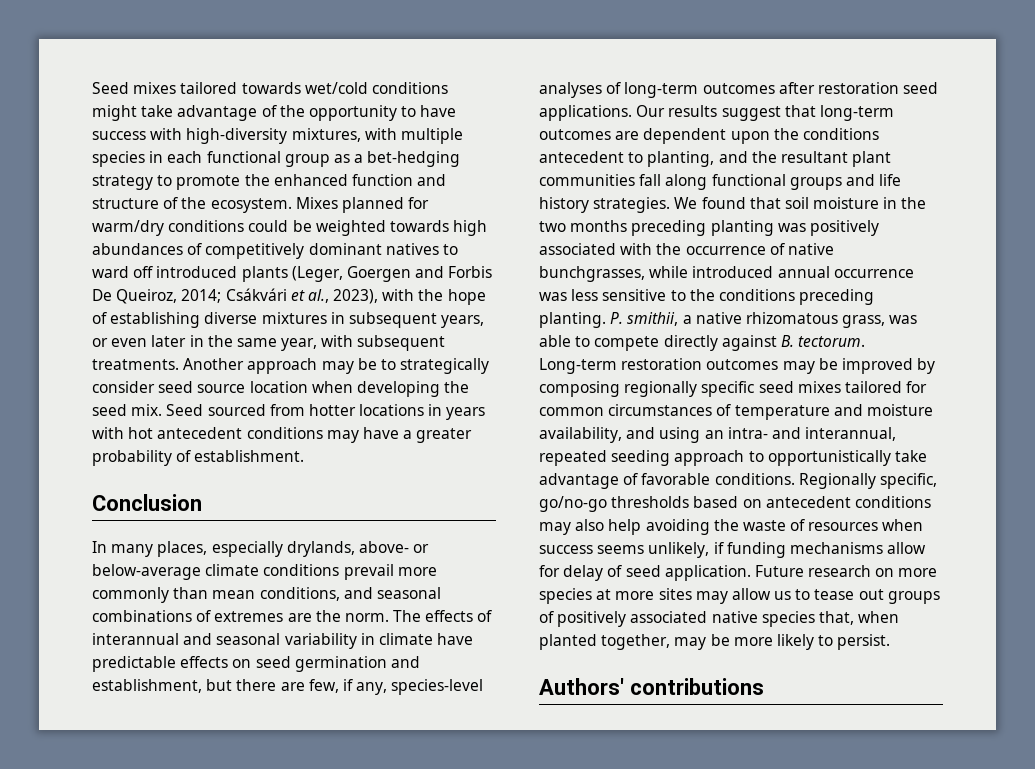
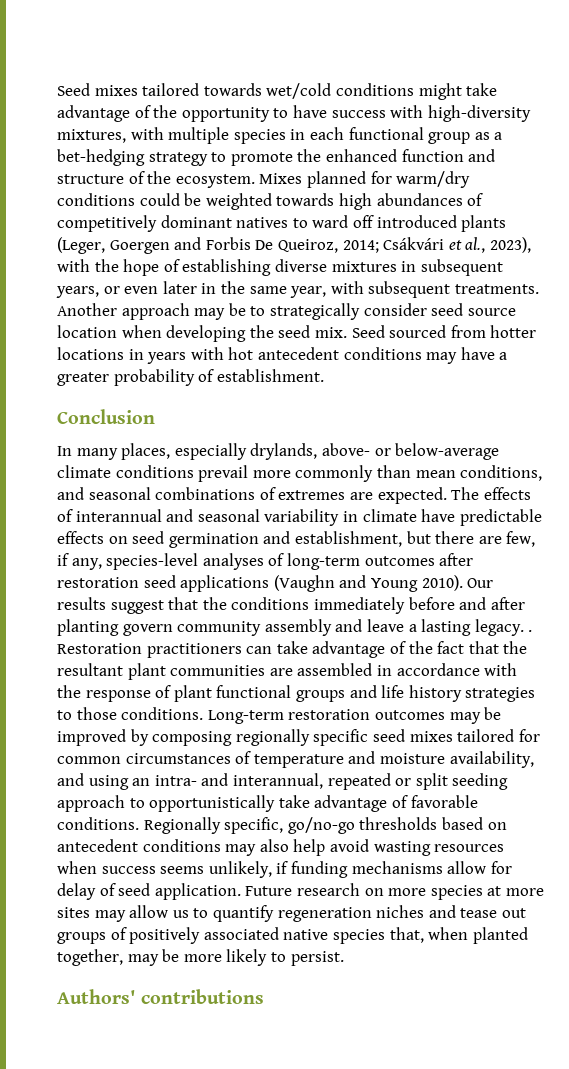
- In many places, especially drylands, above- or below-average climate conditions prevail more commonly than mean conditions, and seasonal combinations of extremes are the norm.
+ In many places, especially drylands, above- or below-average climate conditions prevail more commonly than mean conditions, and seasonal combinations of extremes are expected.
- The effects of interannual and seasonal variability in climate have predictable effects on seed germination and establishment, but there are few, if any, species-level analyses of long-term outcomes after restoration seed applications. Our results suggest that long-term outcomes are dependent upon the conditions antecedent to planting, and the resultant plant communities fall along functional groups and life history strategies. We found that soil moisture in the two months preceding planting was positively associated with the occurrence of native bunchgrasses, while introduced annual occurrence was less sensitive to the conditions preceding planting. P. smithii, a native rhizomatous grass, was able to compete directly against B. tectorum.
+ The effects of interannual and seasonal variability in climate have predictable effects on seed germination and establishment, but there are few, if any, species-level analyses of long-term outcomes after restoration seed applications (Vaughn and Young 2010). Our results suggest that the conditions immediately before and after planting govern community assembly and leave a lasting legacy. . Restoration practitioners can take advantage of the fact that the resultant plant communities are assembled in accordance with the response of plant functional groups and life history strategies to those conditions.
- Long-term restoration outcomes may be improved by composing regionally specific seed mixes tailored for common circumstances of temperature and moisture availability, and using an intra- and interannual, repeated seeding approach to opportunistically take advantage of favorable conditions.
+ Long-term restoration outcomes may be improved by composing regionally specific seed mixes tailored for common circumstances of temperature and moisture availability, and using an intra- and interannual, repeated or split seeding approach to opportunistically take advantage of favorable conditions.
- Regionally specific, go/no-go thresholds based on antecedent conditions may also help avoiding the waste of resources when success seems unlikely, if funding mechanisms allow for delay of seed application.
+ Regionally specific, go/no-go thresholds based on antecedent conditions may also help avoid wasting resources when success seems unlikely, if funding mechanisms allow for delay of seed application.
- Future research on more species at more sites may allow us to tease out groups of positively associated native species that, when planted together, may be more likely to persist.
+ Future research on more species at more sites may allow us to quantify regeneration niches and tease out groups of positively associated native species that, when planted together, may be more likely to persist.

